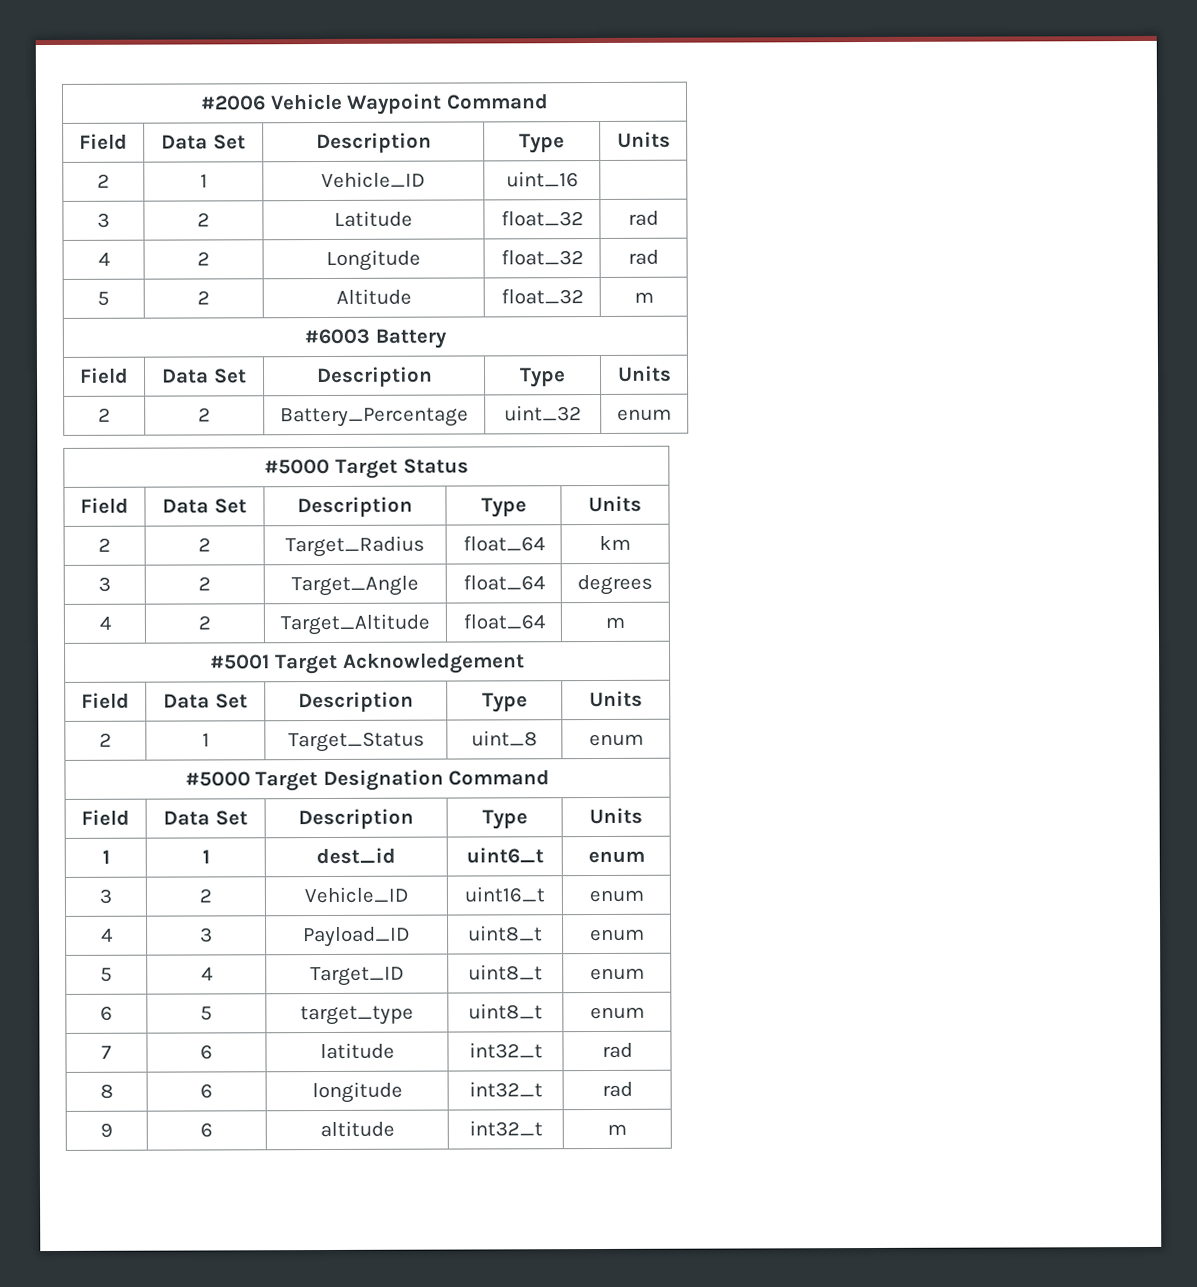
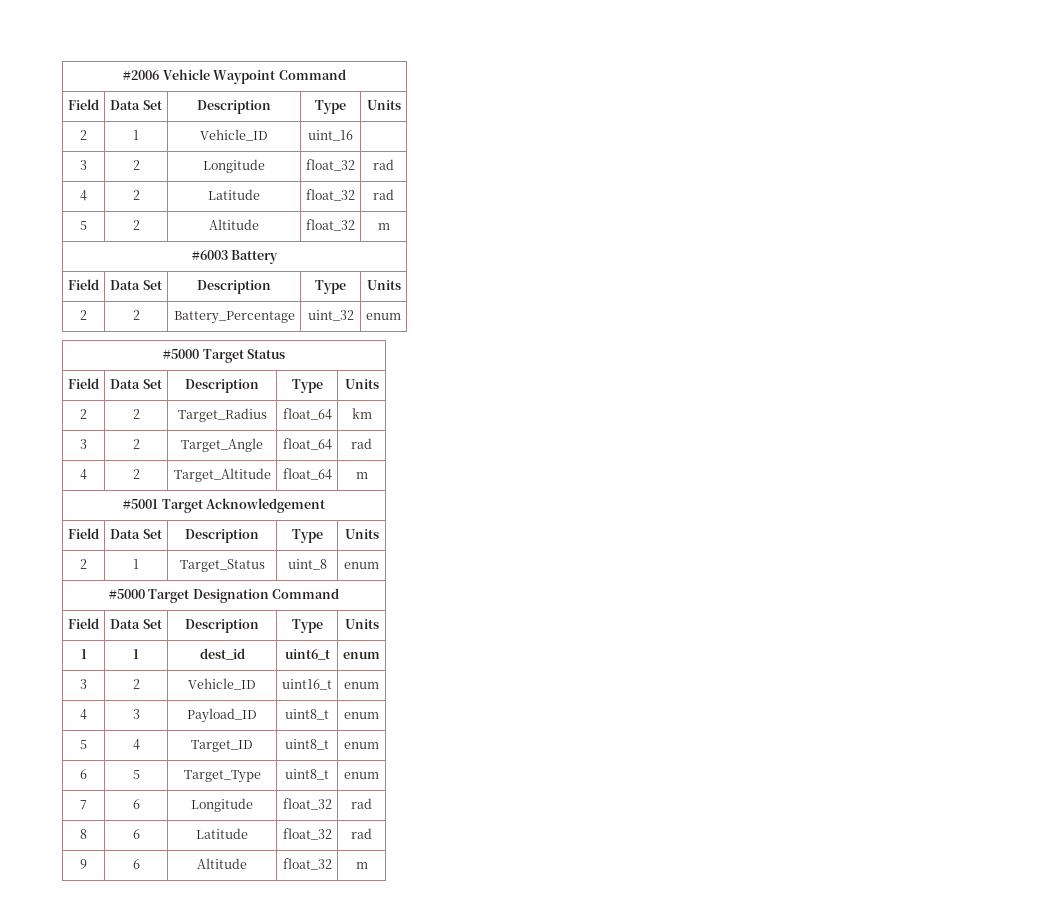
- 3 | 2 | Latitude | float_32 | rad
+ 3 | 2 | Longitude | float_32 | rad
- 4 | 2 | Longitude | float_32 | rad
+ 4 | 2 | Latitude | float_32 | rad
- 3 | 2 | Target_Angle | float_64 | degrees
+ 3 | 2 | Target_Angle | float_64 | rad
- 6 | 5 | target_type | uint8_t | enum
+ 6 | 5 | Target_Type | uint8_t | enum
- 7 | 6 | latitude | int32_t | rad
+ 7 | 6 | Longitude | float_32 | rad
- 8 | 6 | longitude | int32_t | rad
+ 8 | 6 | Latitude | float_32 | rad
- 9 | 6 | altitude | int32_t | m
+ 9 | 6 | Altitude | float_32 | m

